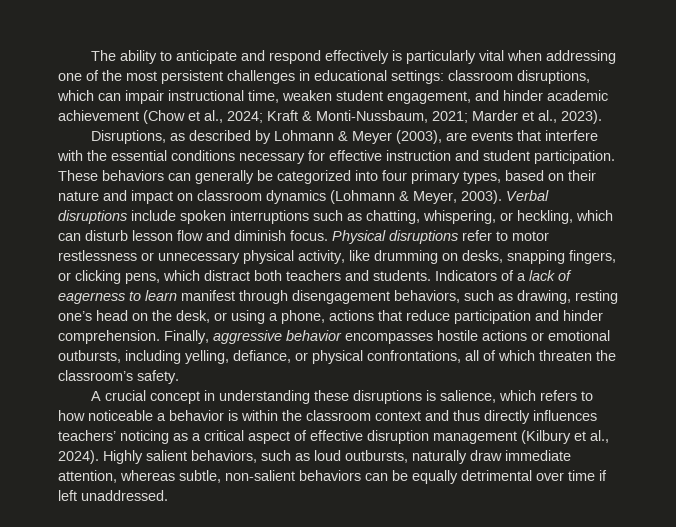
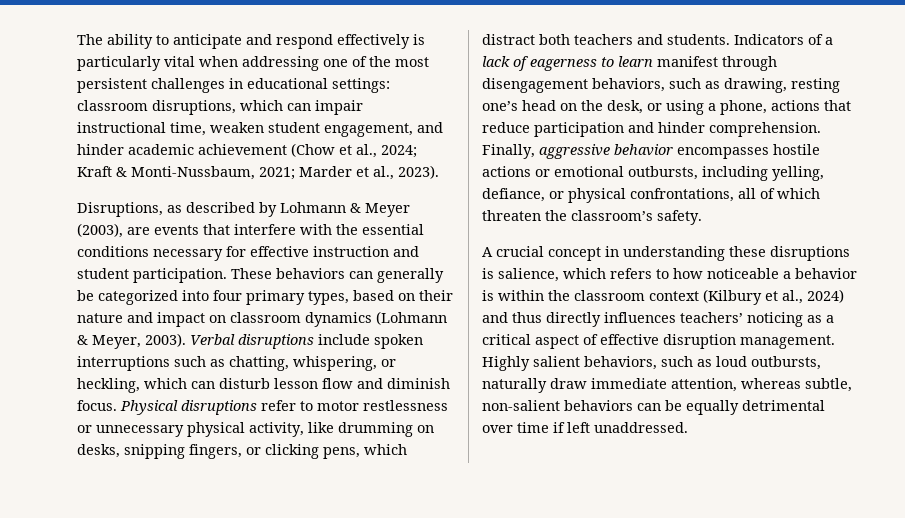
- Physical disruptions refer to motor restlessness or unnecessary physical activity, like drumming on desks, snapping fingers, or clicking pens, which distract both teachers and students.
+ Physical disruptions refer to motor restlessness or unnecessary physical activity, like drumming on desks, snipping fingers, or clicking pens, which distract both teachers and students.
- A crucial concept in understanding these disruptions is salience, which refers to how noticeable a behavior is within the classroom context and thus directly influences teachers’ noticing as a critical aspect of effective disruption management (Kilbury et al., 2024).
+ A crucial concept in understanding these disruptions is salience, which refers to how noticeable a behavior is within the classroom context (Kilbury et al., 2024) and thus directly influences teachers’ noticing as a critical aspect of effective disruption management.

